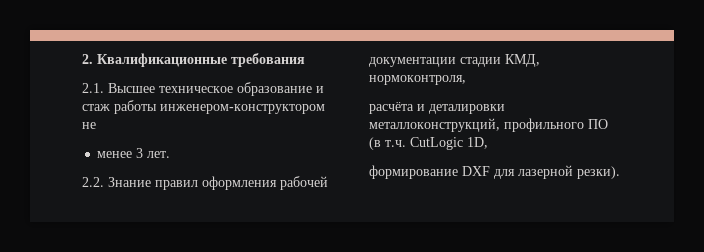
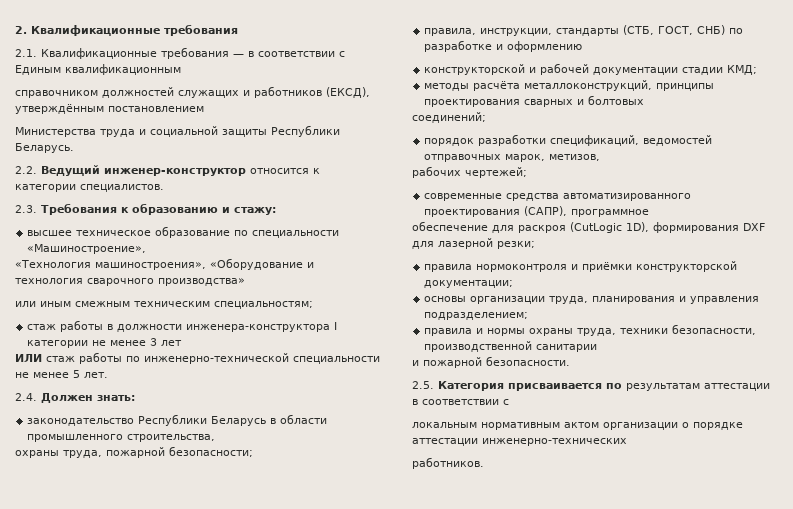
- 2.1. Высшее техническое образование и стаж работы инженером-конструктором не
- менее 3 лет.
- 2.2. Знание правил оформления рабочей документации стадии КМД, нормоконтроля,
- расчёта и деталировки металлоконструкций, профильного ПО (в т.ч. CutLogic 1D,
- формирование DXF для лазерной резки).
+ 2.1. Квалификационные требования — в соответствии с Единым квалификационным
+ справочником должностей служащих и работников (ЕКСД), утверждённым постановлением
+ Министерства труда и социальной защиты Республики Беларусь.
+ 2.2. Ведущий инженер-конструктор относится к категории специалистов.
+ 2.3. Требования к образованию и стажу:
+ высшее техническое образование по специальности «Машиностроение»,
+ «Технология машиностроения», «Оборудование и технология сварочного производства»
+ или иным смежным техническим специальностям;
+ стаж работы в должности инженера-конструктора I категории не менее 3 лет
+ ИЛИ стаж работы по инженерно-технической специальности не менее 5 лет.
+ 2.4. Должен знать:
+ законодательство Республики Беларусь в области промышленного строительства,
+ охраны труда, пожарной безопасности;
+ правила, инструкции, стандарты (СТБ, ГОСТ, СНБ) по разработке и оформлению
+ конструкторской и рабочей документации стадии КМД;
+ методы расчёта металлоконструкций, принципы проектирования сварных и болтовых
+ соединений;
+ порядок разработки спецификаций, ведомостей отправочных марок, метизов,
+ рабочих чертежей;
+ современные средства автоматизированного проектирования (САПР), программное
+ обеспечение для раскроя (CutLogic 1D), формирования DXF для лазерной резки;
+ правила нормоконтроля и приёмки конструкторской документации;
+ основы организации труда, планирования и управления подразделением;
+ правила и нормы охраны труда, техники безопасности, производственной санитарии
+ и пожарной безопасности.
+ 2.5. Категория присваивается по результатам аттестации в соответствии с
+ локальным нормативным актом организации о порядке аттестации инженерно-технических
+ работников.

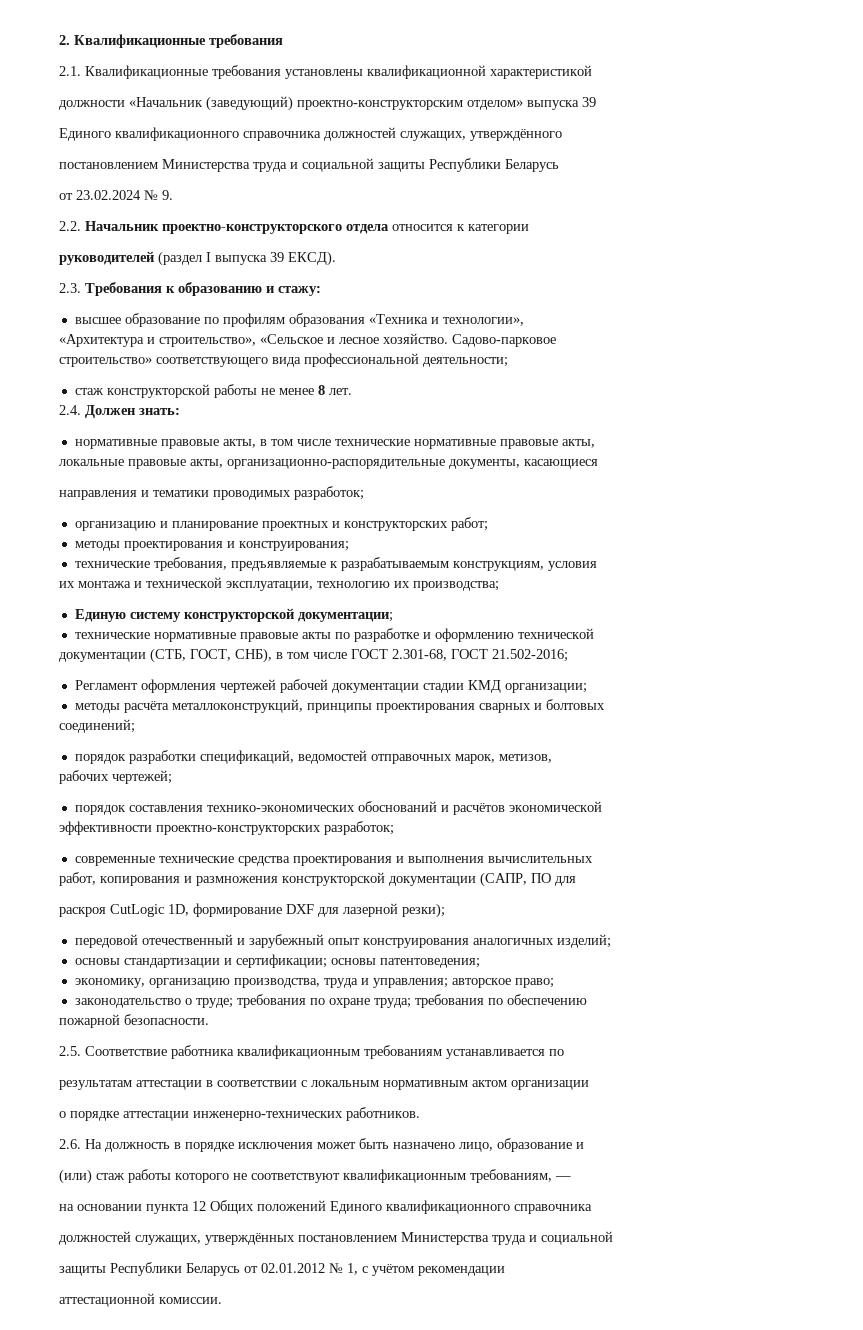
- 2.1. Квалификационные требования — в соответствии с Единым квалификационным
- справочником должностей служащих и работников (ЕКСД), утверждённым постановлением
- Министерства труда и социальной защиты Республики Беларусь.
- 2.2. Ведущий инженер-конструктор относится к категории специалистов.
+ 2.1. Квалификационные требования установлены квалификационной характеристикой
+ должности «Начальник (заведующий) проектно-конструкторским отделом» выпуска 39
+ Единого квалификационного справочника должностей служащих, утверждённого
+ постановлением Министерства труда и социальной защиты Республики Беларусь
+ от 23.02.2024 № 9.
+ 2.2. Начальник проектно-конструкторского отдела относится к категории
+ руководителей (раздел I выпуска 39 ЕКСД).
- высшее техническое образование по специальности «Машиностроение»,
- «Технология машиностроения», «Оборудование и технология сварочного производства»
- или иным смежным техническим специальностям;
- стаж работы в должности инженера-конструктора I категории не менее 3 лет
- ИЛИ стаж работы по инженерно-технической специальности не менее 5 лет.
+ высшее образование по профилям образования «Техника и технологии»,
+ «Архитектура и строительство», «Сельское и лесное хозяйство. Садово-парковое
+ строительство» соответствующего вида профессиональной деятельности;
+ стаж конструкторской работы не менее 8 лет.
  2.4. Должен знать:
- законодательство Республики Беларусь в области промышленного строительства,
- охраны труда, пожарной безопасности;
- правила, инструкции, стандарты (СТБ, ГОСТ, СНБ) по разработке и оформлению
- конструкторской и рабочей документации стадии КМД;
+ нормативные правовые акты, в том числе технические нормативные правовые акты,
+ локальные правовые акты, организационно-распорядительные документы, касающиеся
+ направления и тематики проводимых разработок;
+ организацию и планирование проектных и конструкторских работ;
+ методы проектирования и конструирования;
+ технические требования, предъявляемые к разрабатываемым конструкциям, условия
+ их монтажа и технической эксплуатации, технологию их производства;
+ Единую систему конструкторской документации;
+ технические нормативные правовые акты по разработке и оформлению технической
+ документации (СТБ, ГОСТ, СНБ), в том числе ГОСТ 2.301-68, ГОСТ 21.502-2016;
+ Регламент оформления чертежей рабочей документации стадии КМД организации;
- современные средства автоматизированного проектирования (САПР), программное
- обеспечение для раскроя (CutLogic 1D), формирования DXF для лазерной резки;
- правила нормоконтроля и приёмки конструкторской документации;
- основы организации труда, планирования и управления подразделением;
- правила и нормы охраны труда, техники безопасности, производственной санитарии
- и пожарной безопасности.
- 2.5. Категория присваивается по результатам аттестации в соответствии с
- локальным нормативным актом организации о порядке аттестации инженерно-технических
- работников.
+ порядок составления технико-экономических обоснований и расчётов экономической
+ эффективности проектно-конструкторских разработок;
+ современные технические средства проектирования и выполнения вычислительных
+ работ, копирования и размножения конструкторской документации (САПР, ПО для
+ раскроя CutLogic 1D, формирование DXF для лазерной резки);
+ передовой отечественный и зарубежный опыт конструирования аналогичных изделий;
+ основы стандартизации и сертификации; основы патентоведения;
+ экономику, организацию производства, труда и управления; авторское право;
+ законодательство о труде; требования по охране труда; требования по обеспечению
+ пожарной безопасности.
+ 2.5. Соответствие работника квалификационным требованиям устанавливается по
+ результатам аттестации в соответствии с локальным нормативным актом организации
+ о порядке аттестации инженерно-технических работников.
+ 2.6. На должность в порядке исключения может быть назначено лицо, образование и
+ (или) стаж работы которого не соответствуют квалификационным требованиям, —
+ на основании пункта 12 Общих положений Единого квалификационного справочника
+ должностей служащих, утверждённых постановлением Министерства труда и социальной
+ защиты Республики Беларусь от 02.01.2012 № 1, с учётом рекомендации
+ аттестационной комиссии.

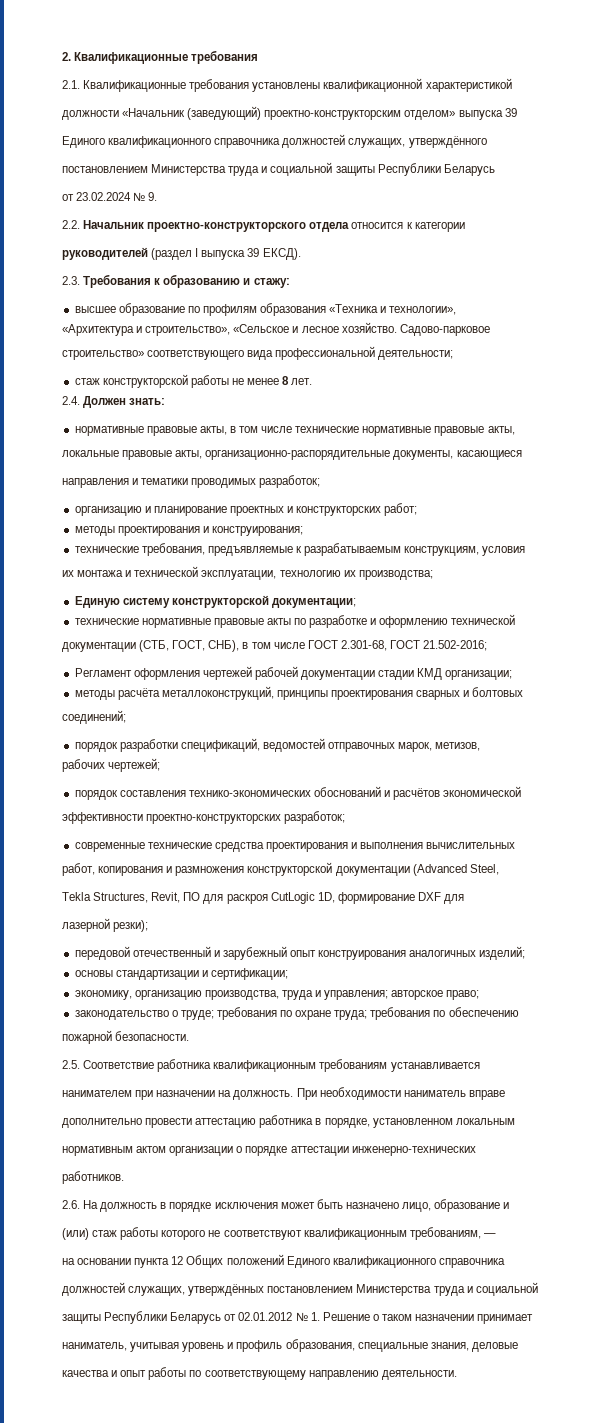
- работ, копирования и размножения конструкторской документации (САПР, ПО для
- раскроя CutLogic 1D, формирование DXF для лазерной резки);
+ работ, копирования и размножения конструкторской документации (Advanced Steel,
+ Tekla Structures, Revit, ПО для раскроя CutLogic 1D, формирование DXF для
+ лазерной резки);
- основы стандартизации и сертификации; основы патентоведения;
+ основы стандартизации и сертификации;
- 2.5. Соответствие работника квалификационным требованиям устанавливается по
- результатам аттестации в соответствии с локальным нормативным актом организации
- о порядке аттестации инженерно-технических работников.
+ 2.5. Соответствие работника квалификационным требованиям устанавливается
+ нанимателем при назначении на должность. При необходимости наниматель вправе
+ дополнительно провести аттестацию работника в порядке, установленном локальным
+ нормативным актом организации о порядке аттестации инженерно-технических
+ работников.
- защиты Республики Беларусь от 02.01.2012 № 1, с учётом рекомендации
- аттестационной комиссии.
+ защиты Республики Беларусь от 02.01.2012 № 1. Решение о таком назначении принимает
+ наниматель, учитывая уровень и профиль образования, специальные знания, деловые
+ качества и опыт работы по соответствующему направлению деятельности.

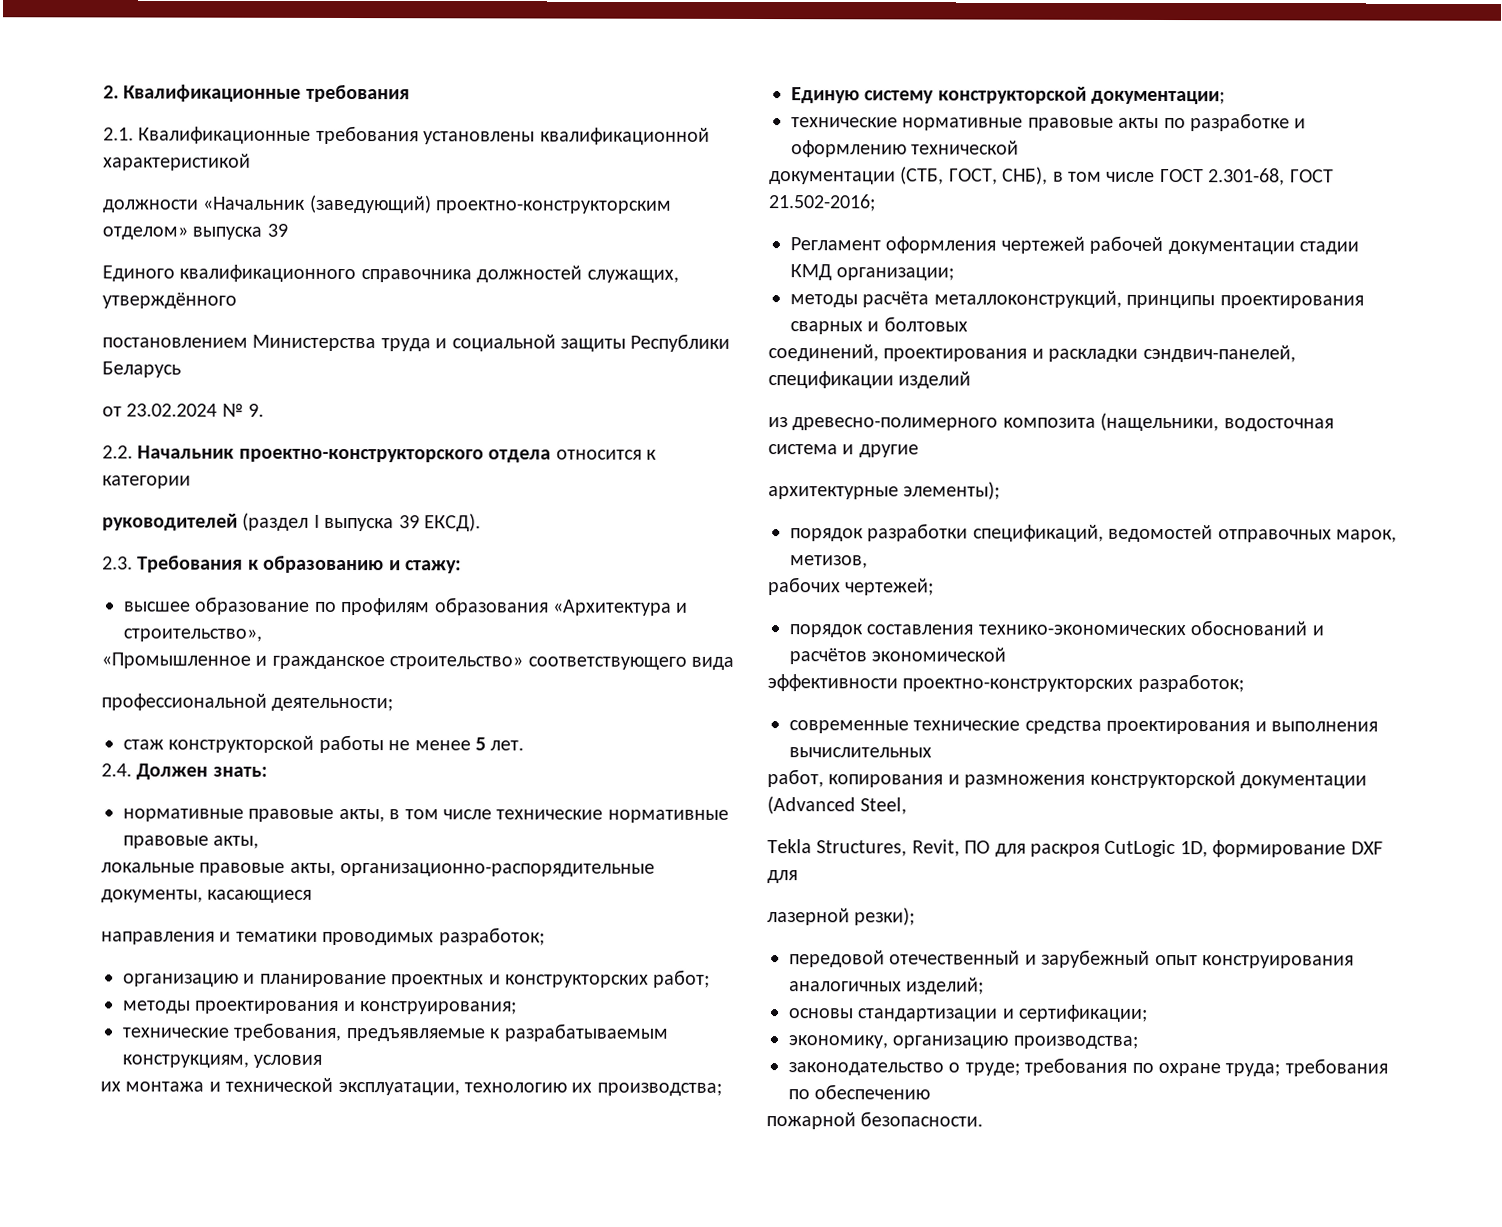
- высшее образование по профилям образования «Техника и технологии»,
- «Архитектура и строительство», «Сельское и лесное хозяйство. Садово-парковое
- строительство» соответствующего вида профессиональной деятельности;
+ высшее образование по профилям образования «Архитектура и строительство»,
+ «Промышленное и гражданское строительство» соответствующего вида
+ профессиональной деятельности;
- стаж конструкторской работы не менее 8 лет.
+ стаж конструкторской работы не менее 5 лет.
- соединений;
+ соединений, проектирования и раскладки сэндвич-панелей, спецификации изделий
+ из древесно-полимерного композита (нащельники, водосточная система и другие
+ архитектурные элементы);
- экономику, организацию производства, труда и управления; авторское право;
+ экономику, организацию производства;
- 2.5. Соответствие работника квалификационным требованиям устанавливается
- нанимателем при назначении на должность. При необходимости наниматель вправе
- дополнительно провести аттестацию работника в порядке, установленном локальным
- нормативным актом организации о порядке аттестации инженерно-технических
- работников.
- 2.6. На должность в порядке исключения может быть назначено лицо, образование и
- (или) стаж работы которого не соответствуют квалификационным требованиям, —
- на основании пункта 12 Общих положений Единого квалификационного справочника
- должностей служащих, утверждённых постановлением Министерства труда и социальной
- защиты Республики Беларусь от 02.01.2012 № 1. Решение о таком назначении принимает
- наниматель, учитывая уровень и профиль образования, специальные знания, деловые
- качества и опыт работы по соответствующему направлению деятельности.

